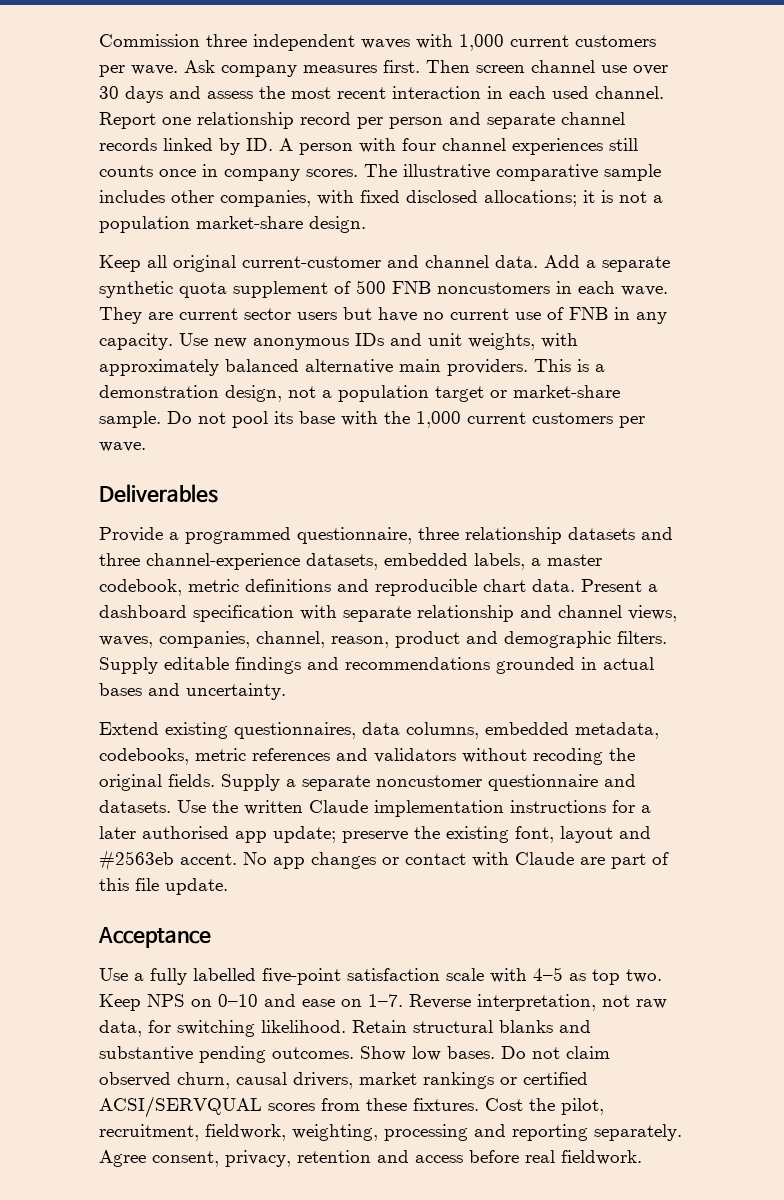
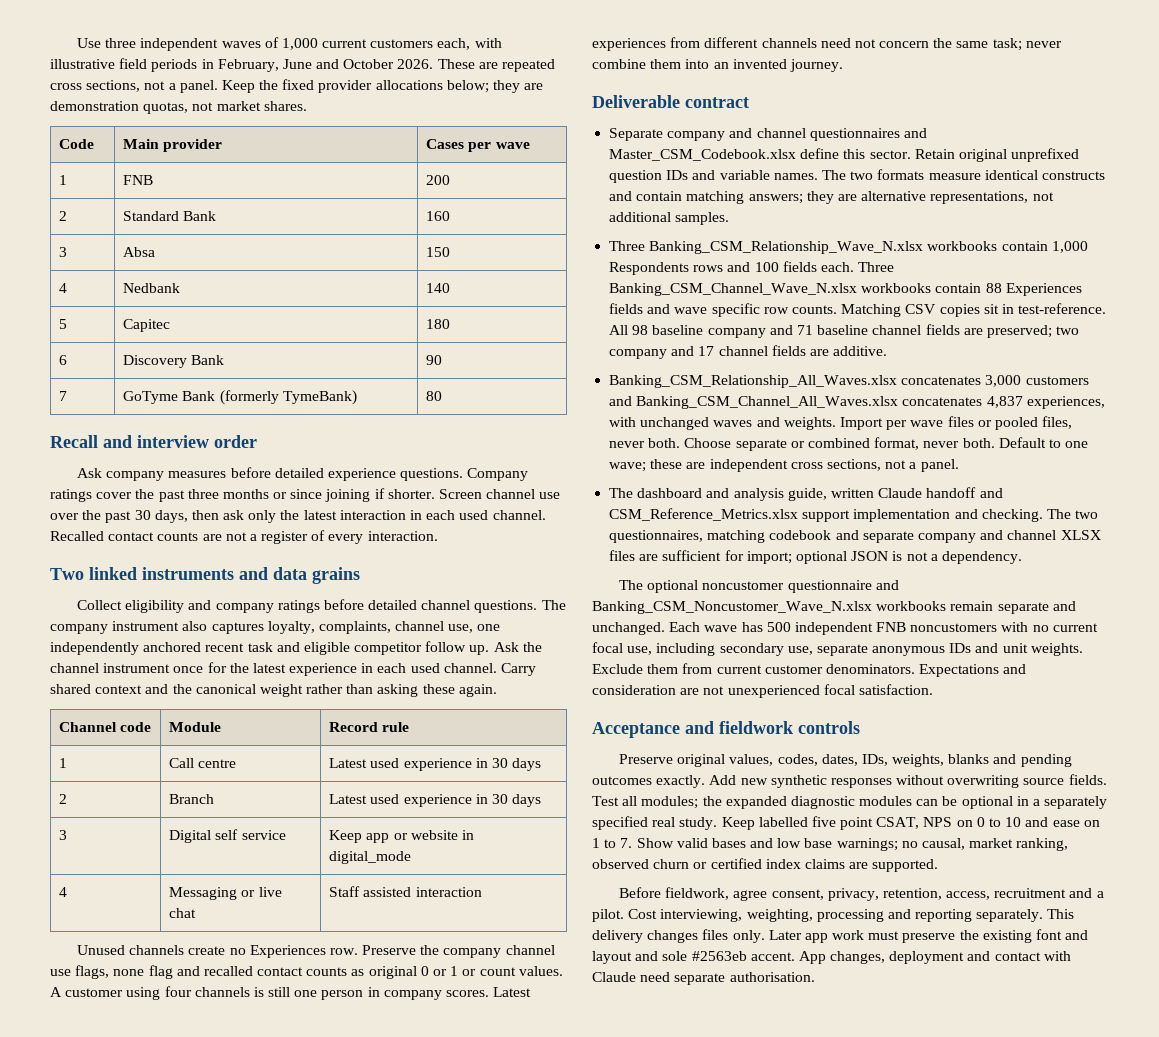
- Commission three independent waves with 1,000 current customers per wave. Ask company measures first. Then screen channel use over 30 days and assess the most recent interaction in each used channel.
+ Use three independent waves of 1,000 current customers each, with illustrative field periods in February, June and October 2026. These are repeated cross sections, not a panel. Keep the fixed provider allocations below; they are demonstration quotas, not market shares.
+ Code | Main provider | Cases per wave
+ 1 | FNB | 200
+ 2 | Standard Bank | 160
+ 3 | Absa | 150
+ 4 | Nedbank | 140
+ 5 | Capitec | 180
+ 6 | Discovery Bank | 90
+ 7 | GoTyme Bank (formerly TymeBank) | 80
+ Recall and interview order
+ Ask company measures before detailed experience questions. Company ratings cover the past three months or since joining if shorter. Screen channel use over the past 30 days, then ask only the latest interaction in each used channel.
- Report one relationship record per person and separate channel records linked by ID. A person with four channel experiences still counts once in company scores. The illustrative comparative sample includes other companies, with fixed disclosed allocations; it is not a population market-share design.
- Keep all original current-customer and channel data. Add a separate synthetic quota supplement of 500 FNB noncustomers in each wave. They are current sector users but have no current use of FNB in any capacity. Use new anonymous IDs and unit weights, with approximately balanced alternative main providers. This is a demonstration design, not a population target or market-share sample. Do not pool its base with the 1,000 current customers per wave.
- Deliverables
- Provide a programmed questionnaire, three relationship datasets and three channel-experience datasets, embedded labels, a master codebook, metric definitions and reproducible chart data. Present a dashboard specification with separate relationship and channel views, waves, companies, channel, reason, product and demographic filters. Supply editable findings and recommendations grounded in actual bases and uncertainty.
- Extend existing questionnaires, data columns, embedded metadata, codebooks, metric references and validators without recoding the original fields. Supply a separate noncustomer questionnaire and datasets. Use the written Claude implementation instructions for a later authorised app update; preserve the existing font, layout and #2563eb accent. No app changes or contact with Claude are part of this file update.
- Acceptance
- Use a fully labelled five-point satisfaction scale with 4–5 as top two. Keep NPS on 0–10 and ease on 1–7. Reverse interpretation, not raw data, for switching likelihood. Retain structural blanks and substantive pending outcomes. Show low bases. Do not claim observed churn, causal drivers, market rankings or certified ACSI/SERVQUAL scores from these fixtures. Cost the pilot, recruitment, fieldwork, weighting, processing and reporting separately.
+ Recalled contact counts are not a register of every interaction.
+ Two linked instruments and data grains
+ Collect eligibility and company ratings before detailed channel questions. The company instrument also captures loyalty, complaints, channel use, one independently anchored recent task and eligible competitor follow up. Ask the channel instrument once for the latest experience in each used channel. Carry shared context and the canonical weight rather than asking these again.
+ Channel code | Module | Record rule
+ 1 | Call centre | Latest used experience in 30 days
+ 2 | Branch | Latest used experience in 30 days
+ 3 | Digital self service | Keep app or website in digital_mode
+ 4 | Messaging or live chat | Staff assisted interaction
+ Unused channels create no Experiences row. Preserve the company channel use flags, none flag and recalled contact counts as original 0 or 1 or count values. A customer using four channels is still one person in company scores. Latest experiences from different channels need not concern the same task; never combine them into an invented journey.
+ Deliverable contract
+ Separate company and channel questionnaires and Master_CSM_Codebook.xlsx define this sector. Retain original unprefixed question IDs and variable names. The two formats measure identical constructs and contain matching answers; they are alternative representations, not additional samples.
+ Three Banking_CSM_Relationship_Wave_N.xlsx workbooks contain 1,000 Respondents rows and 100 fields each. Three Banking_CSM_Channel_Wave_N.xlsx workbooks contain 88 Experiences fields and wave specific row counts. Matching CSV copies sit in test-reference. All 98 baseline company and 71 baseline channel fields are preserved; two company and 17 channel fields are additive.
+ Banking_CSM_Relationship_All_Waves.xlsx concatenates 3,000 customers and Banking_CSM_Channel_All_Waves.xlsx concatenates 4,837 experiences, with unchanged waves and weights. Import per wave files or pooled files, never both. Choose separate or combined format, never both. Default to one wave; these are independent cross sections, not a panel.
+ The dashboard and analysis guide, written Claude handoff and CSM_Reference_Metrics.xlsx support implementation and checking. The two questionnaires, matching codebook and separate company and channel XLSX files are sufficient for import; optional JSON is not a dependency.
+ The optional noncustomer questionnaire and Banking_CSM_Noncustomer_Wave_N.xlsx workbooks remain separate and unchanged. Each wave has 500 independent FNB noncustomers with no current focal use, including secondary use, separate anonymous IDs and unit weights. Exclude them from current customer denominators. Expectations and consideration are not unexperienced focal satisfaction.
+ Acceptance and fieldwork controls
+ Preserve original values, codes, dates, IDs, weights, blanks and pending outcomes exactly. Add new synthetic responses without overwriting source fields. Test all modules; the expanded diagnostic modules can be optional in a separately specified real study. Keep labelled five point CSAT, NPS on 0 to 10 and ease on 1 to 7. Show valid bases and low base warnings; no causal, market ranking, observed churn or certified index claims are supported.
+ Before fieldwork, agree consent, privacy, retention, access, recruitment and a pilot. Cost interviewing, weighting, processing and reporting separately.
- Agree consent, privacy, retention and access before real fieldwork.
+ This delivery changes files only. Later app work must preserve the existing font and layout and sole #2563eb accent. App changes, deployment and contact with Claude need separate authorisation.

